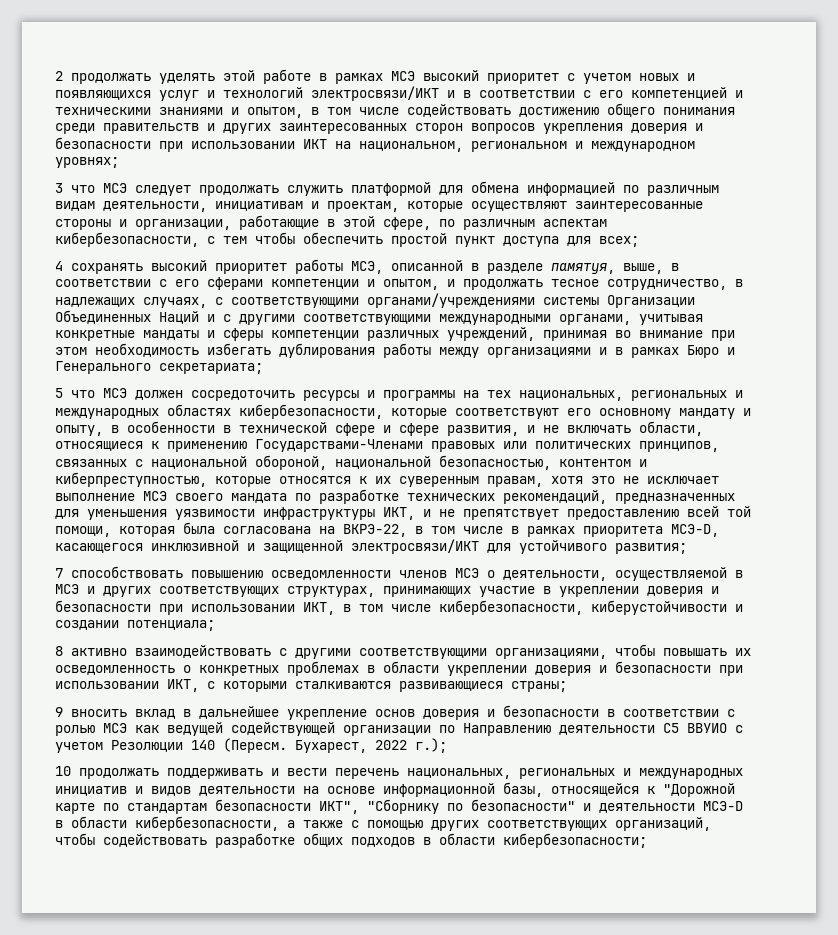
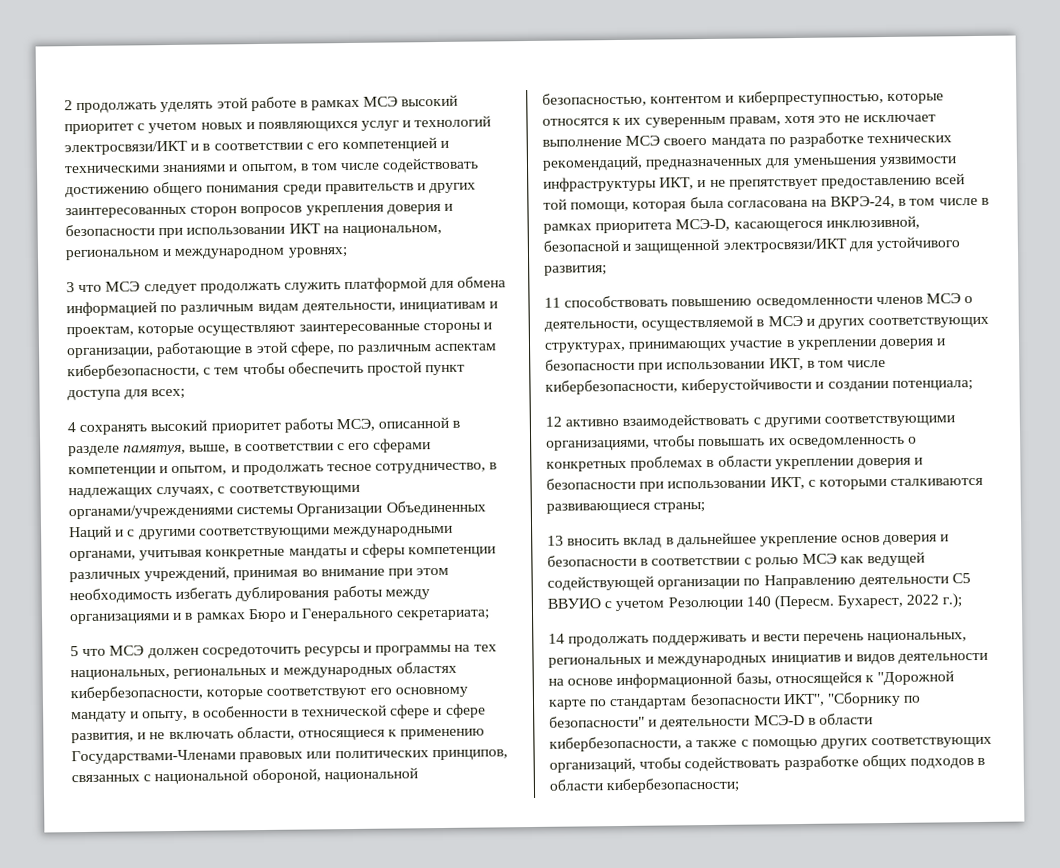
- 5 что МСЭ должен сосредоточить ресурсы и программы на тех национальных, региональных и международных областях кибербезопасности, которые соответствуют его основному мандату и опыту, в особенности в технической сфере и сфере развития, и не включать области, относящиеся к применению Государствами-Членами правовых или политических принципов, связанных с национальной обороной, национальной безопасностью, контентом и киберпреступностью, которые относятся к их суверенным правам, хотя это не исключает выполнение МСЭ своего мандата по разработке технических рекомендаций, предназначенных для уменьшения уязвимости инфраструктуры ИКТ, и не препятствует предоставлению всей той помощи, которая была согласована на ВКРЭ-22, в том числе в рамках приоритета МСЭ-D, касающегося инклюзивной и защищенной электросвязи/ИКТ для устойчивого развития;
+ 5 что МСЭ должен сосредоточить ресурсы и программы на тех национальных, региональных и международных областях кибербезопасности, которые соответствуют его основному мандату и опыту, в особенности в технической сфере и сфере развития, и не включать области, относящиеся к применению Государствами-Членами правовых или политических принципов, связанных с национальной обороной, национальной безопасностью, контентом и киберпреступностью, которые относятся к их суверенным правам, хотя это не исключает выполнение МСЭ своего мандата по разработке технических рекомендаций, предназначенных для уменьшения уязвимости инфраструктуры ИКТ, и не препятствует предоставлению всей той помощи, которая была согласована на ВКРЭ-24, в том числе в рамках приоритета МСЭ-D, касающегося инклюзивной, безопасной и защищенной электросвязи/ИКТ для устойчивого развития;
- 7 способствовать повышению осведомленности членов МСЭ о деятельности, осуществляемой в МСЭ и других соответствующих структурах, принимающих участие в укреплении доверия и безопасности при использовании ИКТ, в том числе кибербезопасности, киберустойчивости и создании потенциала;
+ 11 способствовать повышению осведомленности членов МСЭ о деятельности, осуществляемой в МСЭ и других соответствующих структурах, принимающих участие в укреплении доверия и безопасности при использовании ИКТ, в том числе кибербезопасности, киберустойчивости и создании потенциала;
- 8 активно взаимодействовать с другими соответствующими организациями, чтобы повышать их осведомленность о конкретных проблемах в области укреплении доверия и безопасности при использовании ИКТ, с которыми сталкиваются развивающиеся страны;
+ 12 активно взаимодействовать с другими соответствующими организациями, чтобы повышать их осведомленность о конкретных проблемах в области укреплении доверия и безопасности при использовании ИКТ, с которыми сталкиваются развивающиеся страны;
- 9 вносить вклад в дальнейшее укрепление основ доверия и безопасности в соответствии с ролью МСЭ как ведущей содействующей организации по Направлению деятельности С5 ВВУИО с учетом Резолюции 140 (Пересм.
+ 13 вносить вклад в дальнейшее укрепление основ доверия и безопасности в соответствии с ролью МСЭ как ведущей содействующей организации по Направлению деятельности С5 ВВУИО с учетом Резолюции 140 (Пересм.
- 10 продолжать поддерживать и вести перечень национальных, региональных и международных инициатив и видов деятельности на основе информационной базы, относящейся к "Дорожной карте по стандартам безопасности ИКТ", "Сборнику по безопасности" и деятельности МСЭ-D в области кибербезопасности, а также с помощью других соответствующих организаций, чтобы содействовать разработке общих подходов в области кибербезопасности;
+ 14 продолжать поддерживать и вести перечень национальных, региональных и международных инициатив и видов деятельности на основе информационной базы, относящейся к "Дорожной карте по стандартам безопасности ИКТ", "Сборнику по безопасности" и деятельности МСЭ-D в области кибербезопасности, а также с помощью других соответствующих организаций, чтобы содействовать разработке общих подходов в области кибербезопасности;

